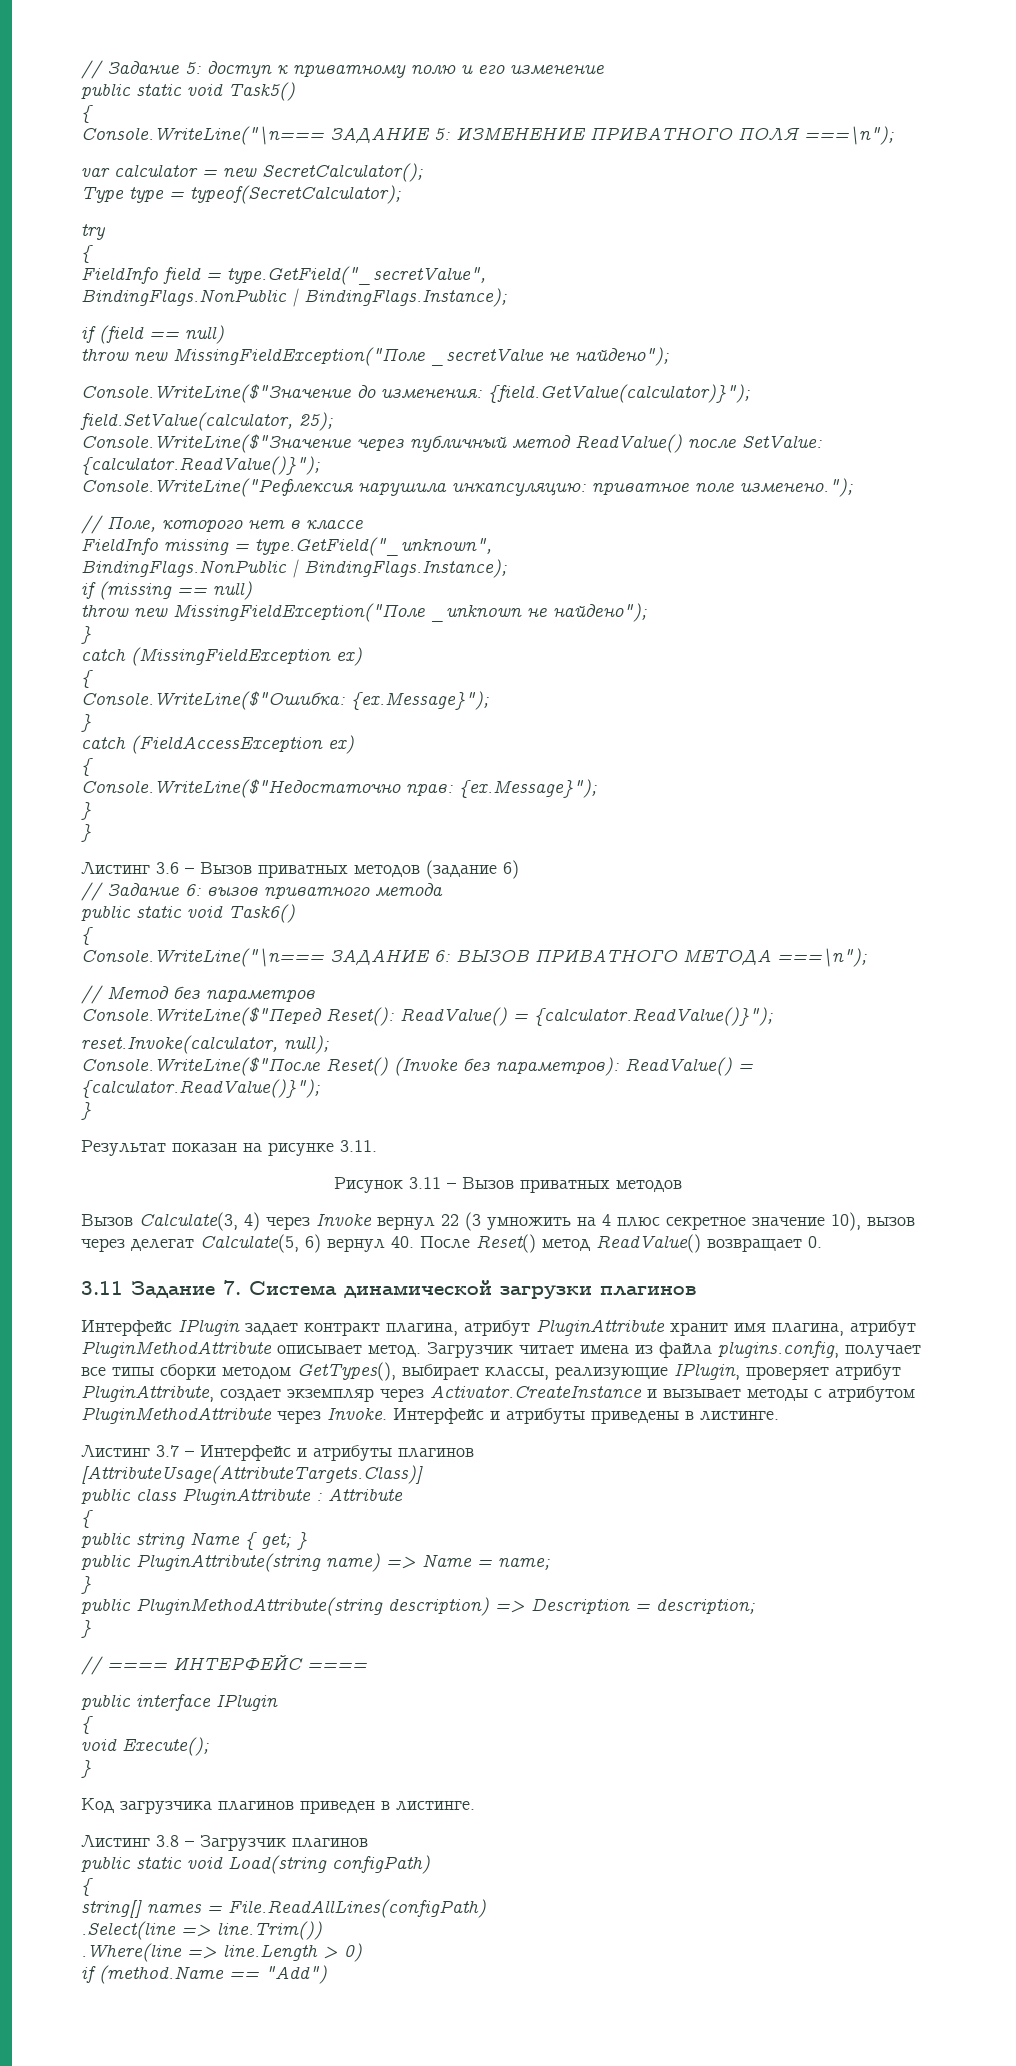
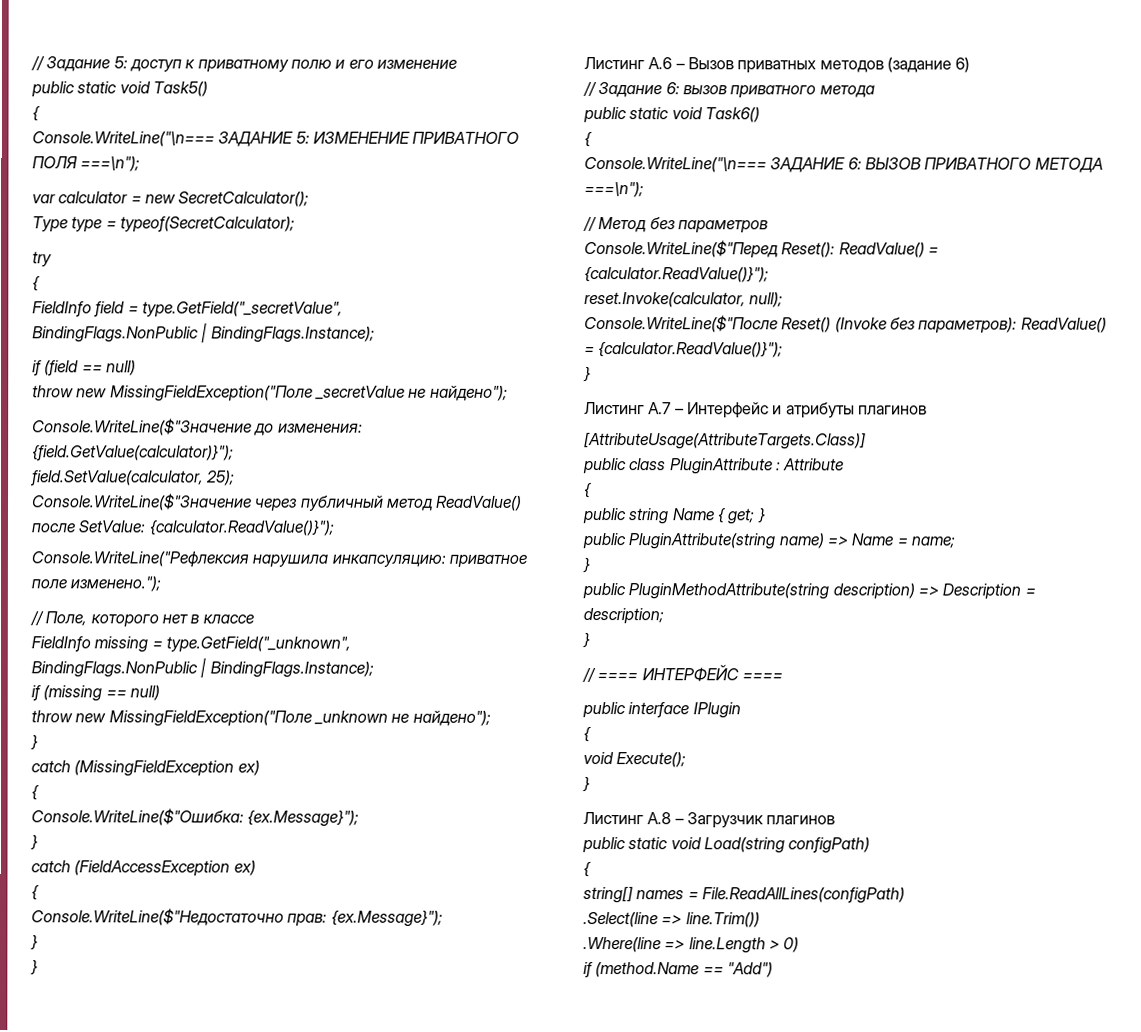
- Листинг 3.6 – Вызов приватных методов (задание 6)
+ Листинг А.6 – Вызов приватных методов (задание 6)
- Результат показан на рисунке 3.11.
- Рисунок 3.11 – Вызов приватных методов
- Вызов Calculate(3, 4) через Invoke вернул 22 (3 умножить на 4 плюс секретное значение 10), вызов через делегат Calculate(5, 6) вернул 40. После Reset() метод ReadValue() возвращает 0.
- 3.11 Задание 7. Система динамической загрузки плагинов
- Интерфейс IPlugin задает контракт плагина, атрибут PluginAttribute хранит имя плагина, атрибут PluginMethodAttribute описывает метод. Загрузчик читает имена из файла plugins.config, получает все типы сборки методом GetTypes(), выбирает классы, реализующие IPlugin, проверяет атрибут PluginAttribute, создает экземпляр через Activator.CreateInstance и вызывает методы с атрибутом PluginMethodAttribute через Invoke. Интерфейс и атрибуты приведены в листинге.
- Листинг 3.7 – Интерфейс и атрибуты плагинов
+ Листинг А.7 – Интерфейс и атрибуты плагинов
- Код загрузчика плагинов приведен в листинге.
- Листинг 3.8 – Загрузчик плагинов
+ Листинг А.8 – Загрузчик плагинов

